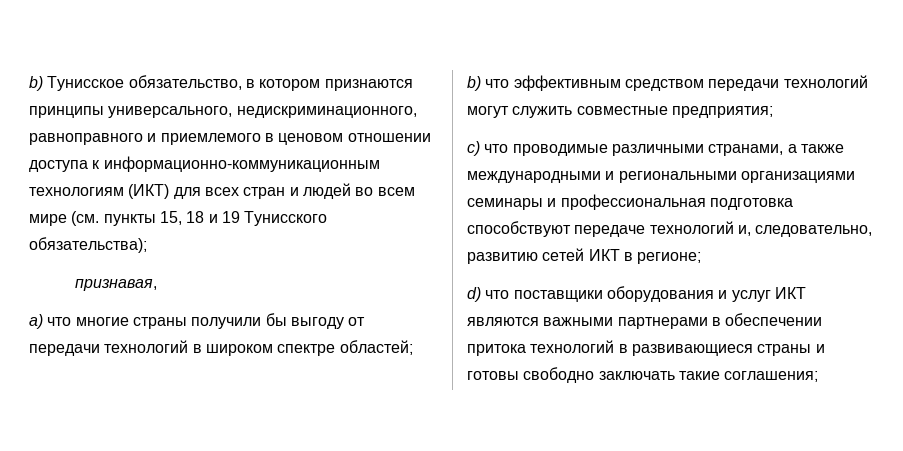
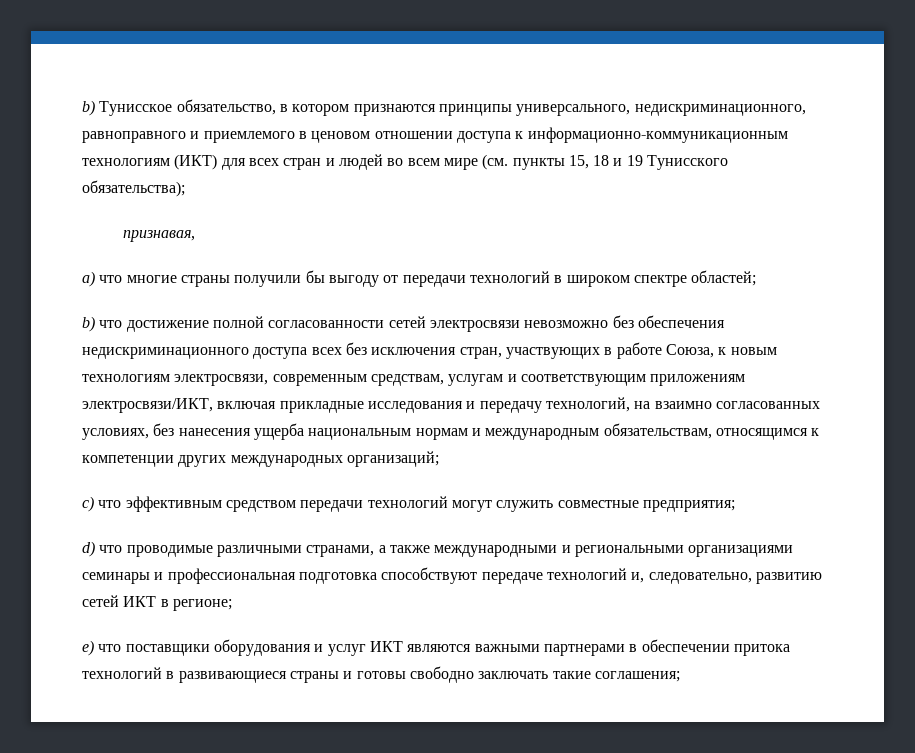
- b) что эффективным средством передачи технологий могут служить совместные предприятия;
+ b) что достижение полной согласованности сетей электросвязи невозможно без обеспечения недискриминационного доступа всех без исключения стран, участвующих в работе Союза, к новым технологиям электросвязи, современным средствам, услугам и соответствующим приложениям электросвязи/ИКТ, включая прикладные исследования и передачу технологий, на взаимно согласованных условиях, без нанесения ущерба национальным нормам и международным обязательствам, относящимся к компетенции других международных организаций;
+ с) что эффективным средством передачи технологий могут служить совместные предприятия;
- с) что проводимые различными странами, а также международными и региональными организациями семинары и профессиональная подготовка способствуют передаче технологий и, следовательно, развитию сетей ИКТ в регионе;
+ d) что проводимые различными странами, а также международными и региональными организациями семинары и профессиональная подготовка способствуют передаче технологий и, следовательно, развитию сетей ИКТ в регионе;
- d) что поставщики оборудования и услуг ИКТ являются важными партнерами в обеспечении притока технологий в развивающиеся страны и готовы свободно заключать такие соглашения;
+ e) что поставщики оборудования и услуг ИКТ являются важными партнерами в обеспечении притока технологий в развивающиеся страны и готовы свободно заключать такие соглашения;

